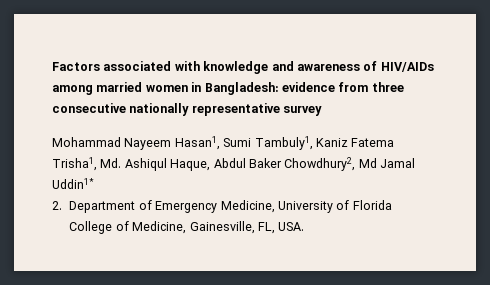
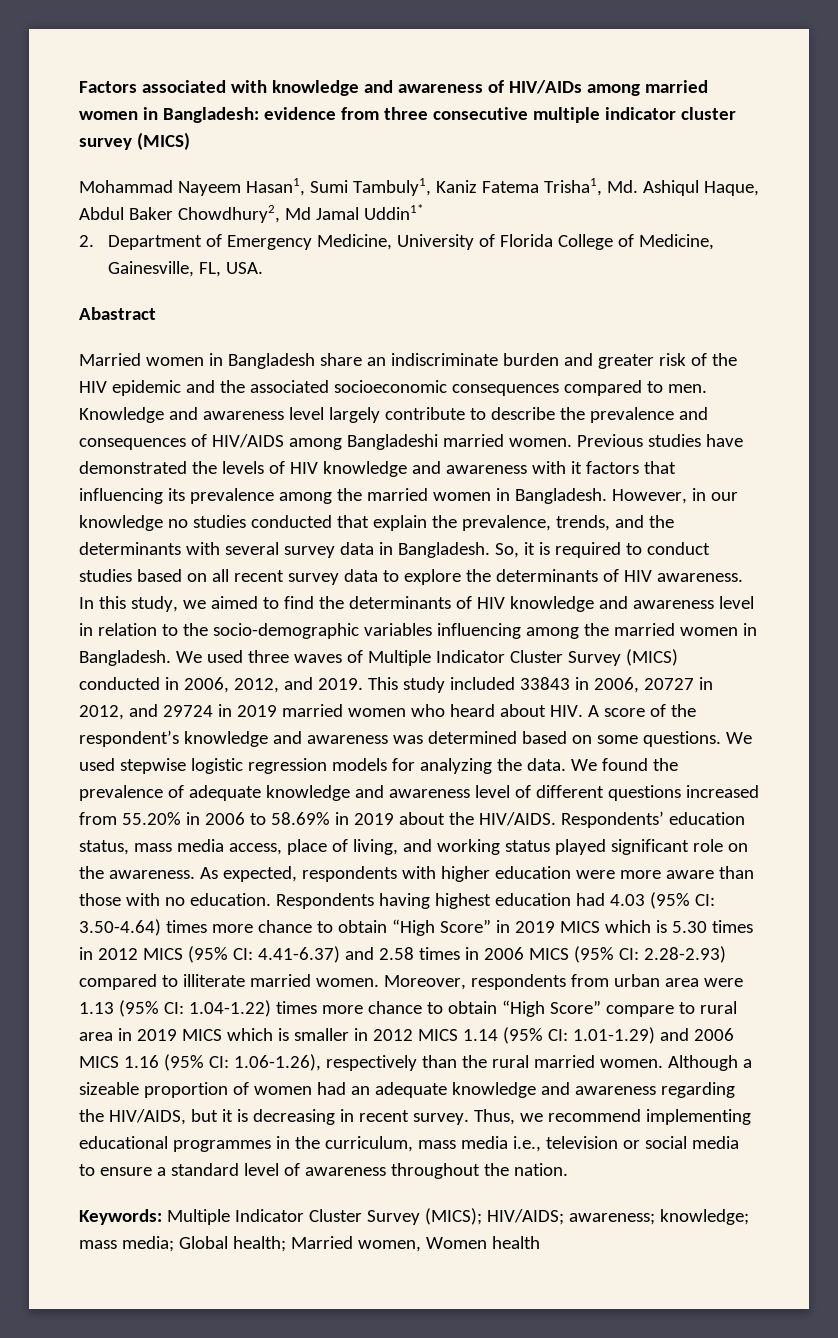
- Factors associated with knowledge and awareness of HIV/AIDs among married women in Bangladesh: evidence from three consecutive nationally representative survey
+ Factors associated with knowledge and awareness of HIV/AIDs among married women in Bangladesh: evidence from three consecutive multiple indicator cluster survey (MICS)
+ Abastract
+ Married women in Bangladesh share an indiscriminate burden and greater risk of the HIV epidemic and the associated socioeconomic consequences compared to men. Knowledge and awareness level largely contribute to describe the prevalence and consequences of HIV/AIDS among Bangladeshi married women. Previous studies have demonstrated the levels of HIV knowledge and awareness with it factors that influencing its prevalence among the married women in Bangladesh. However, in our knowledge no studies conducted that explain the prevalence, trends, and the determinants with several survey data in Bangladesh. So, it is required to conduct studies based on all recent survey data to explore the determinants of HIV awareness. In this study, we aimed to find the determinants of HIV knowledge and awareness level in relation to the socio-demographic variables influencing among the married women in Bangladesh. We used three waves of Multiple Indicator Cluster Survey (MICS) conducted in 2006, 2012, and 2019. This study included 33843 in 2006, 20727 in 2012, and 29724 in 2019 married women who heard about HIV. A score of the respondent’s knowledge and awareness was determined based on some questions. We used stepwise logistic regression models for analyzing the data. We found the prevalence of adequate knowledge and awareness level of different questions increased from 55.20% in 2006 to 58.69% in 2019 about the HIV/AIDS. Respondents’ education status, mass media access, place of living, and working status played significant role on the awareness. As expected, respondents with higher education were more aware than those with no education. Respondents having highest education had 4.03 (95% CI: 3.50-4.64) times more chance to obtain “High Score” in 2019 MICS which is 5.30 times in 2012 MICS (95% CI: 4.41-6.37) and 2.58 times in 2006 MICS (95% CI: 2.28-2.93) compared to illiterate married women. Moreover, respondents from urban area were 1.13 (95% CI: 1.04-1.22) times more chance to obtain “High Score” compare to rural area in 2019 MICS which is smaller in 2012 MICS 1.14 (95% CI: 1.01-1.29) and 2006 MICS 1.16 (95% CI: 1.06-1.26), respectively than the rural married women. Although a sizeable proportion of women had an adequate knowledge and awareness regarding the HIV/AIDS, but it is decreasing in recent survey. Thus, we recommend implementing educational programmes in the curriculum, mass media i.e., television or social media to ensure a standard level of awareness throughout the nation.
+ Keywords: Multiple Indicator Cluster Survey (MICS); HIV/AIDS; awareness; knowledge; mass media; Global health; Married women, Women health

